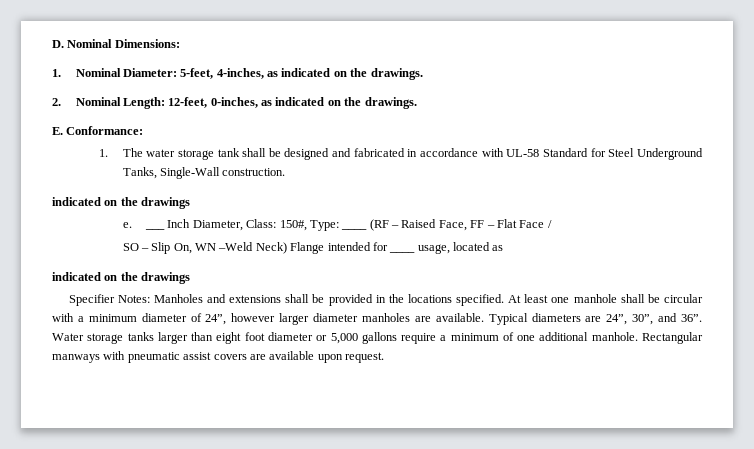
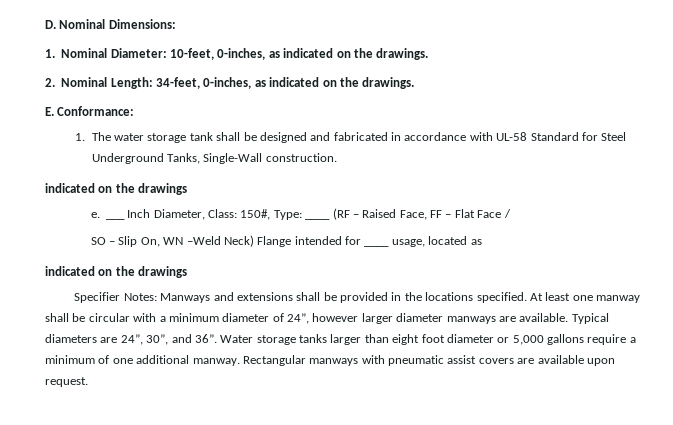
- 1. Nominal Diameter: 5-feet, 4-inches, as indicated on the drawings.
+ 1. Nominal Diameter: 10-feet, 0-inches, as indicated on the drawings.
- 2. Nominal Length: 12-feet, 0-inches, as indicated on the drawings.
+ 2. Nominal Length: 34-feet, 0-inches, as indicated on the drawings.
- Specifier Notes: Manholes and extensions shall be provided in the locations specified.
+ Specifier Notes: Manways and extensions shall be provided in the locations specified.
- At least one manhole shall be circular with a minimum diameter of 24”, however larger diameter manholes are available.
+ At least one manway shall be circular with a minimum diameter of 24”, however larger diameter manways are available.
- Water storage tanks larger than eight foot diameter or 5,000 gallons require a minimum of one additional manhole.
+ Water storage tanks larger than eight foot diameter or 5,000 gallons require a minimum of one additional manway.

